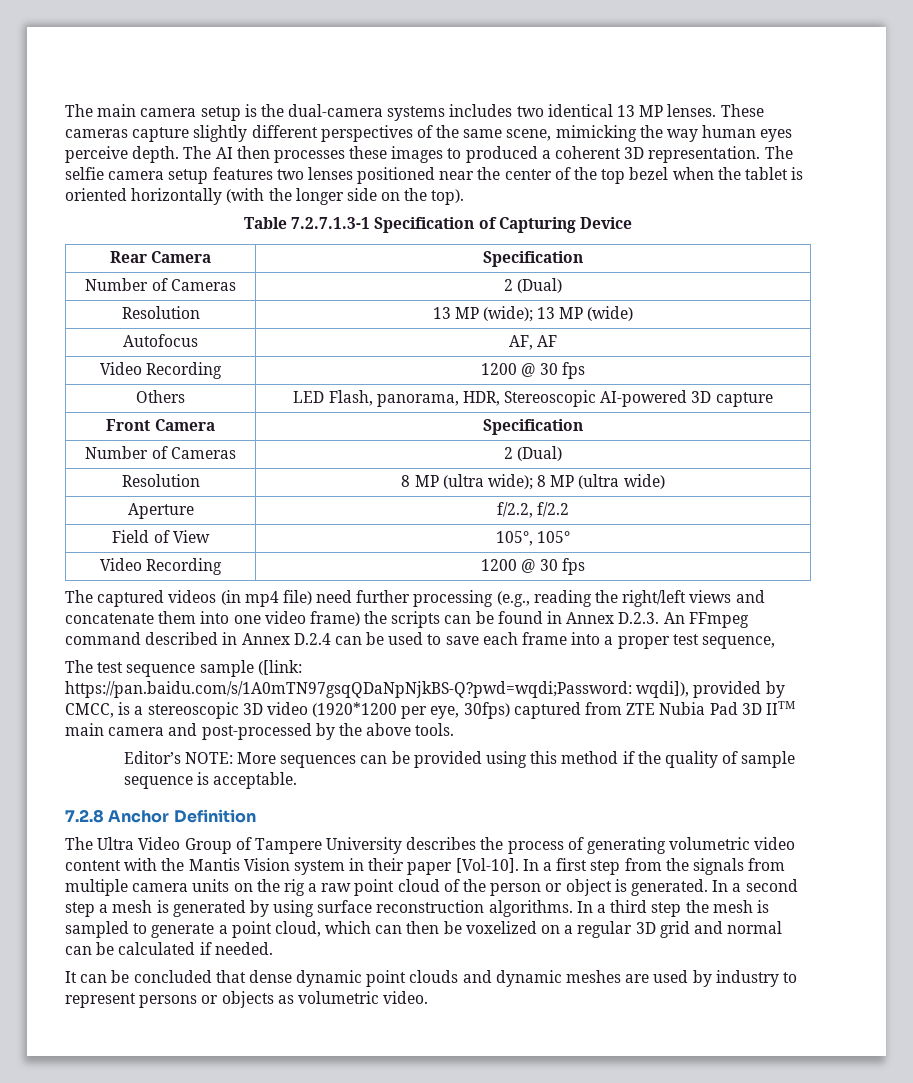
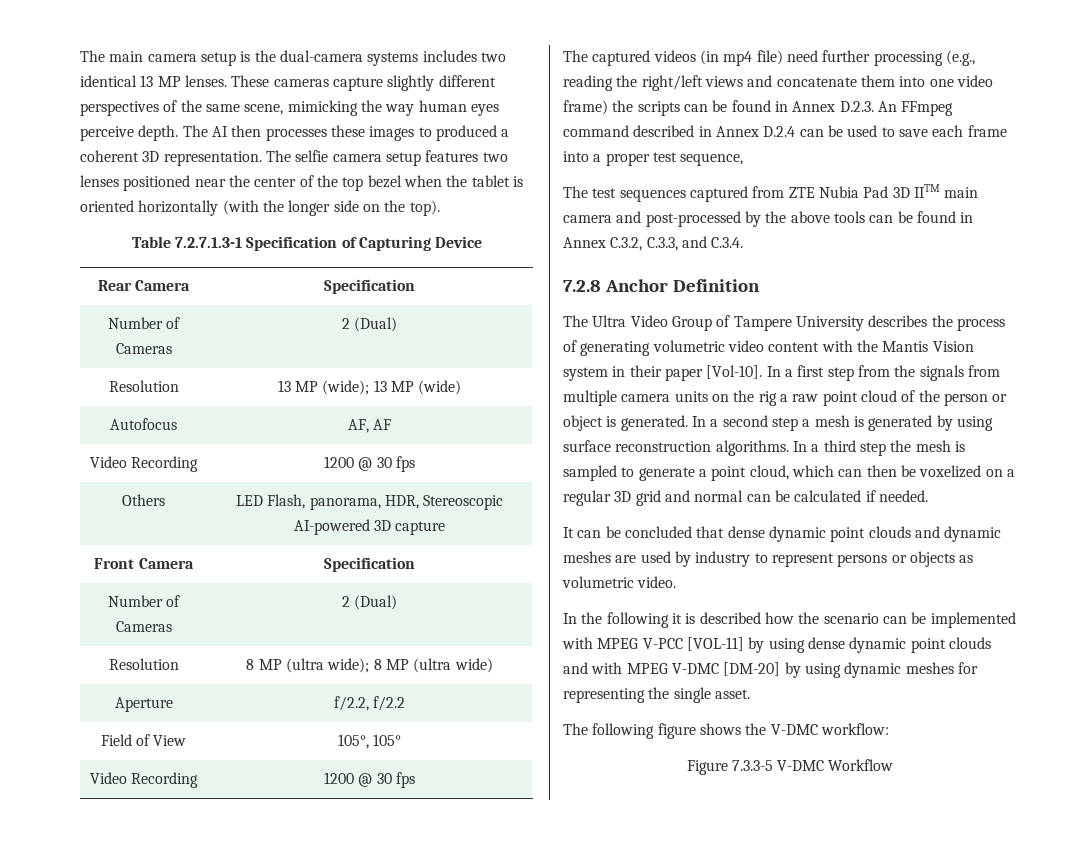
- The test sequence sample ([link: https://pan.baidu.com/s/1A0mTN97gsqQDaNpNjkBS-Q?pwd=wqdi;Password: wqdi]), provided by CMCC, is a stereoscopic 3D video (1920*1200 per eye, 30fps) captured from ZTE Nubia Pad 3D IITM main camera and post-processed by the above tools.
- Editor’s NOTE: More sequences can be provided using this method if the quality of sample sequence is acceptable.
+ The test sequences captured from ZTE Nubia Pad 3D IITM main camera and post-processed by the above tools can be found in Annex C.3.2, C.3.3, and C.3.4.
+ In the following it is described how the scenario can be implemented with MPEG V-PCC [VOL-11] by using dense dynamic point clouds and with MPEG V-DMC [DM-20] by using dynamic meshes for representing the single asset.
+ The following figure shows the V-DMC workflow:
+ Figure 7.3.3-5 V-DMC Workflow

